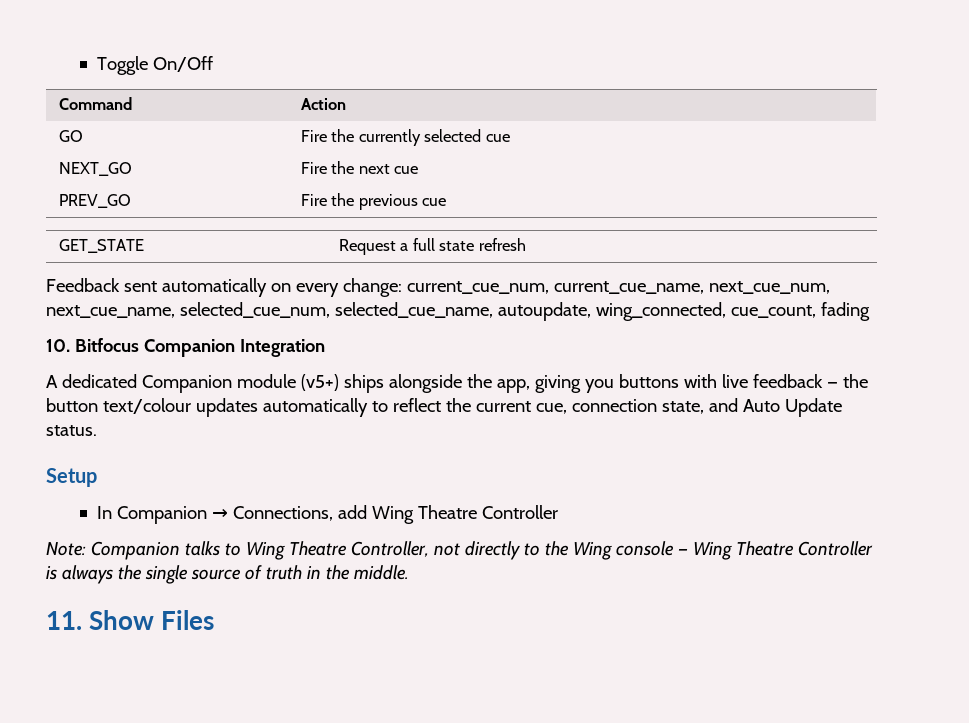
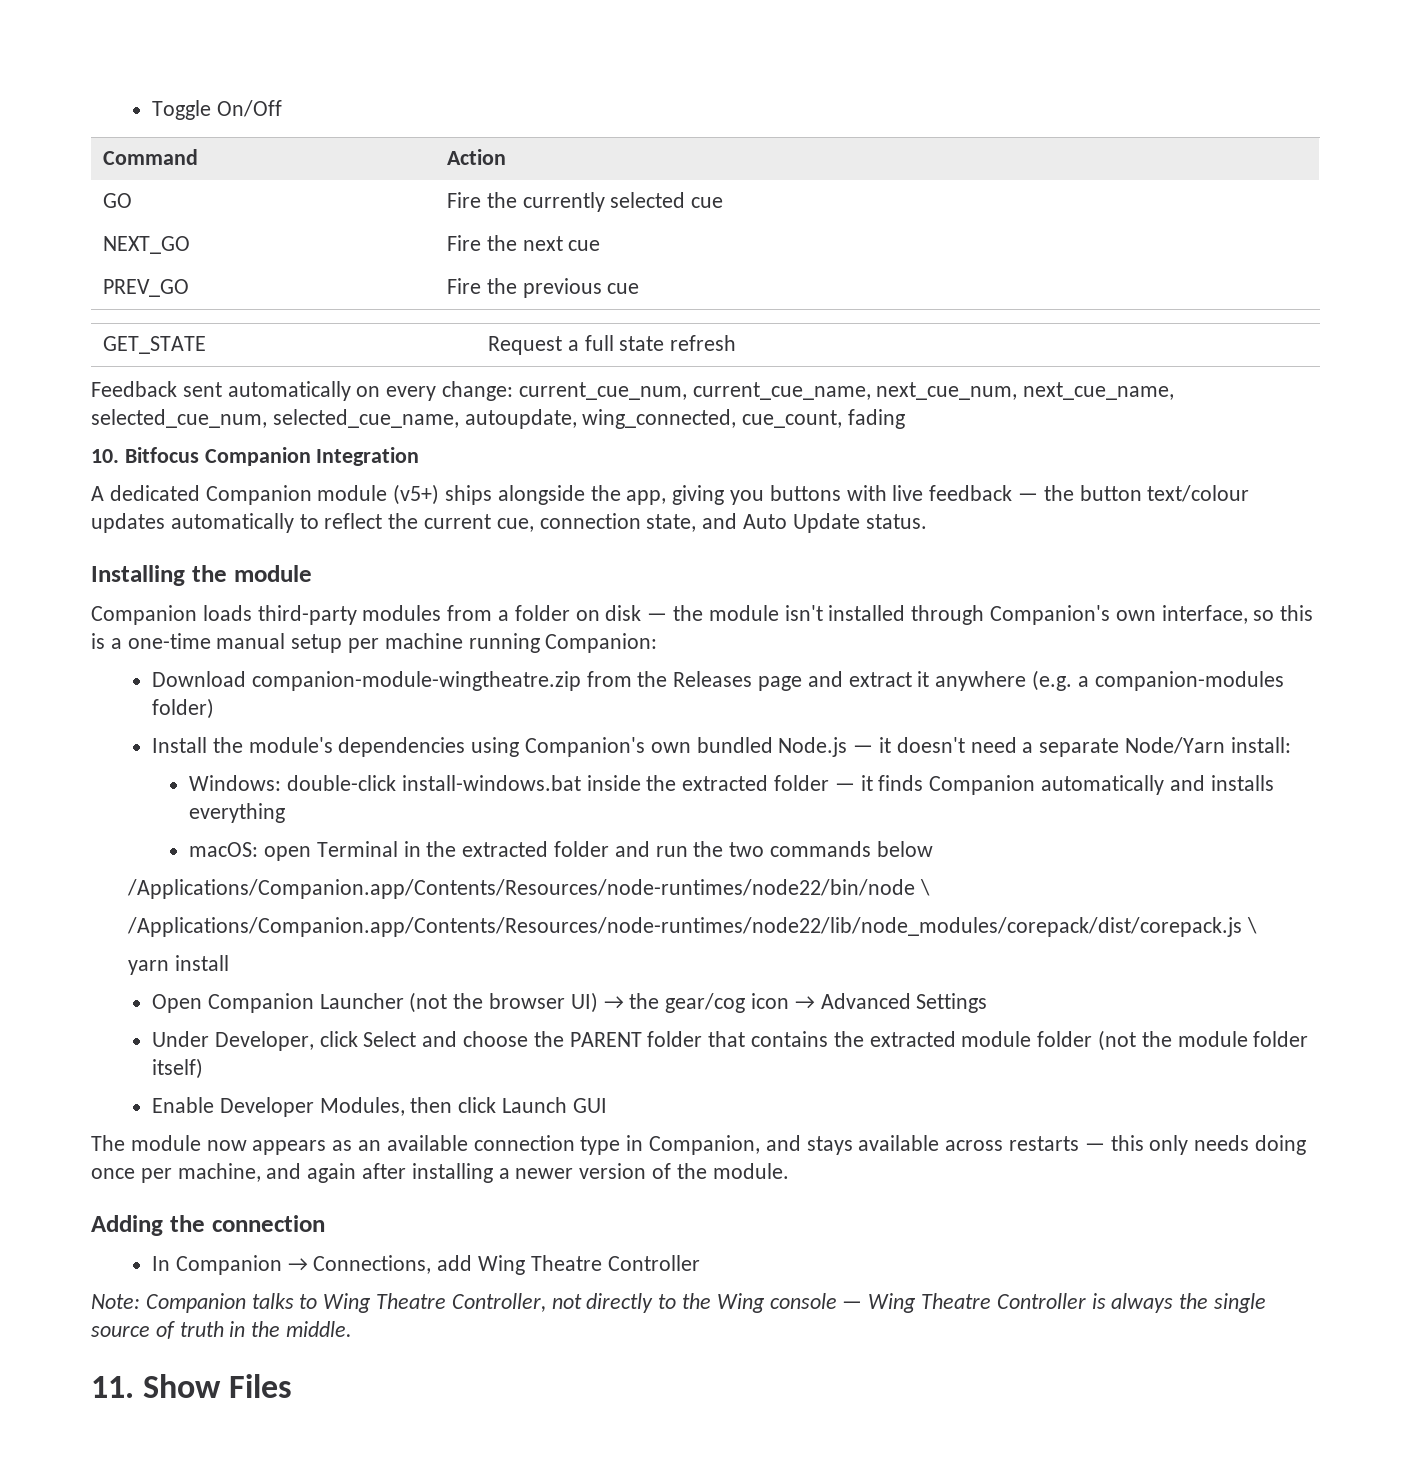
- Setup
+ Installing the module
+ Companion loads third-party modules from a folder on disk — the module isn't installed through Companion's own interface, so this is a one-time manual setup per machine running Companion:
+ Download companion-module-wingtheatre.zip from the Releases page and extract it anywhere (e.g. a companion-modules folder)
+ Install the module's dependencies using Companion's own bundled Node.js — it doesn't need a separate Node/Yarn install:
+ Windows: double-click install-windows.bat inside the extracted folder — it finds Companion automatically and installs everything
+ macOS: open Terminal in the extracted folder and run the two commands below
+ /Applications/Companion.app/Contents/Resources/node-runtimes/node22/bin/node \
+ /Applications/Companion.app/Contents/Resources/node-runtimes/node22/lib/node_modules/corepack/dist/corepack.js \
+ yarn install
+ Open Companion Launcher (not the browser UI) → the gear/cog icon → Advanced Settings
+ Under Developer, click Select and choose the PARENT folder that contains the extracted module folder (not the module folder itself)
+ Enable Developer Modules, then click Launch GUI
+ The module now appears as an available connection type in Companion, and stays available across restarts — this only needs doing once per machine, and again after installing a newer version of the module.
+ Adding the connection

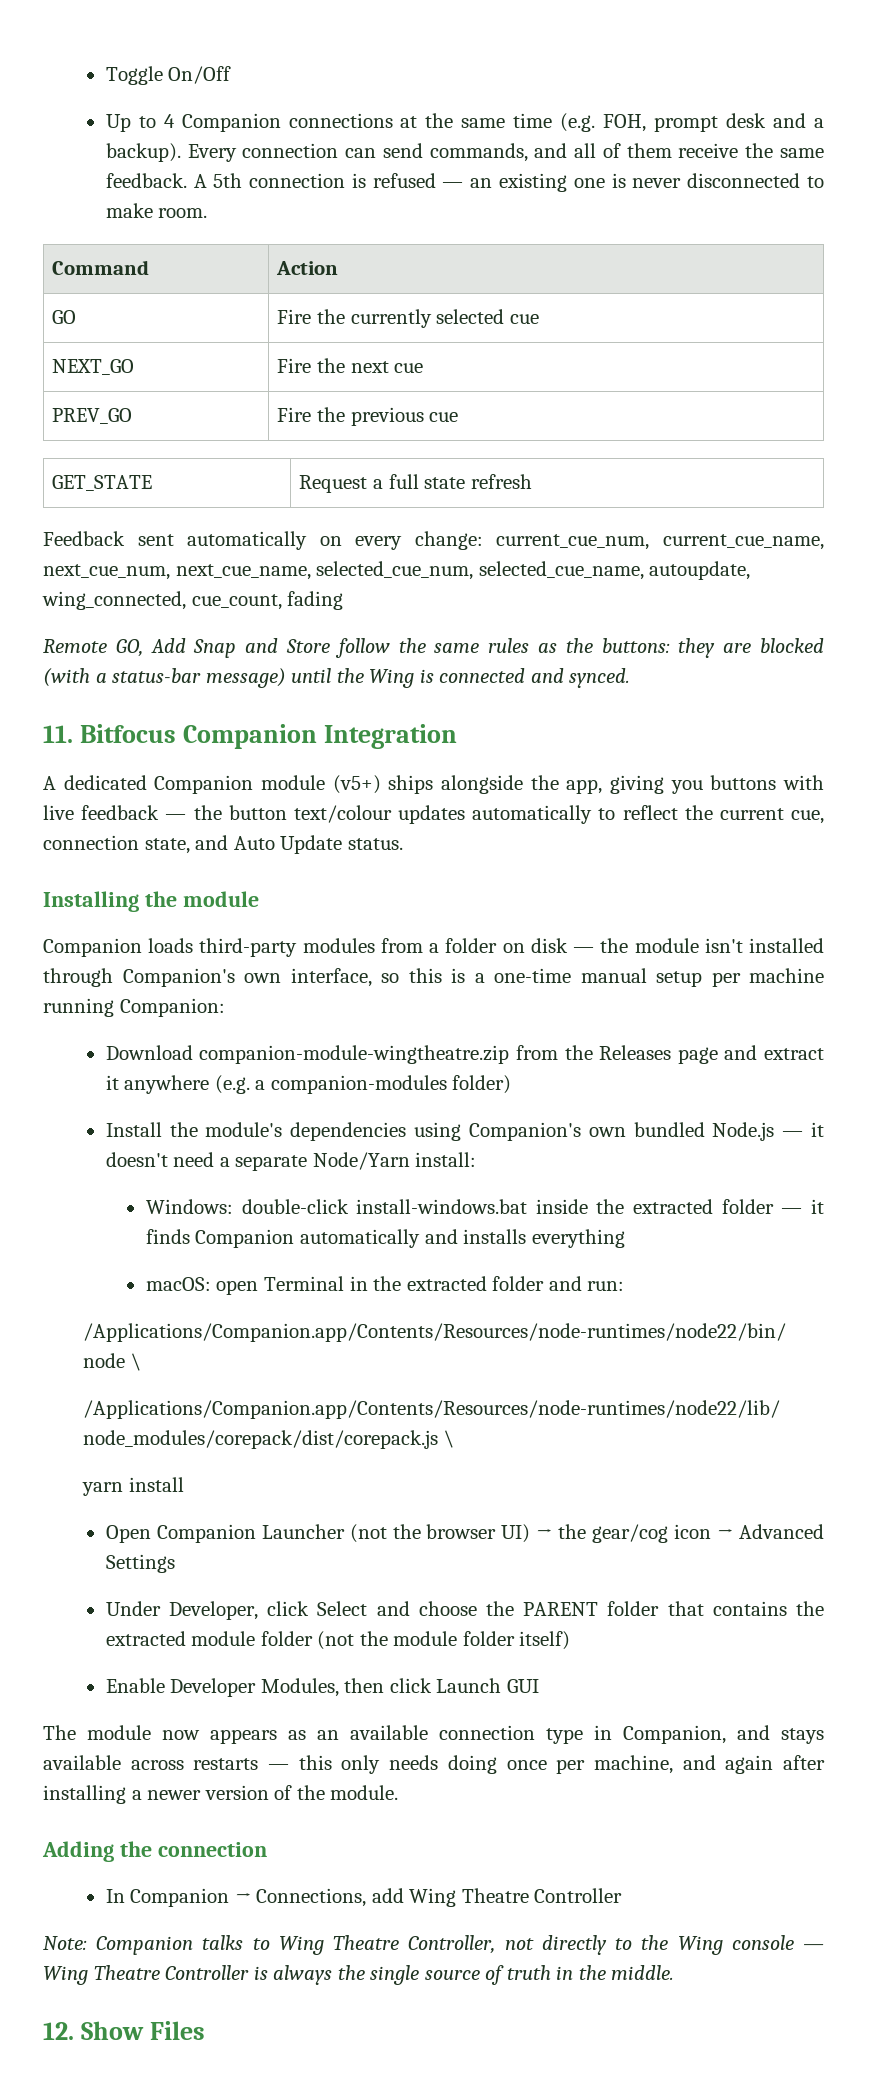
+ Up to 4 Companion connections at the same time (e.g. FOH, prompt desk and a backup). Every connection can send commands, and all of them receive the same feedback. A 5th connection is refused — an existing one is never disconnected to make room.
- 10. Bitfocus Companion Integration
+ Remote GO, Add Snap and Store follow the same rules as the buttons: they are blocked (with a status-bar message) until the Wing is connected and synced.
+ 11. Bitfocus Companion Integration
- macOS: open Terminal in the extracted folder and run the two commands below
+ macOS: open Terminal in the extracted folder and run:
- 11. Show Files
+ 12. Show Files

